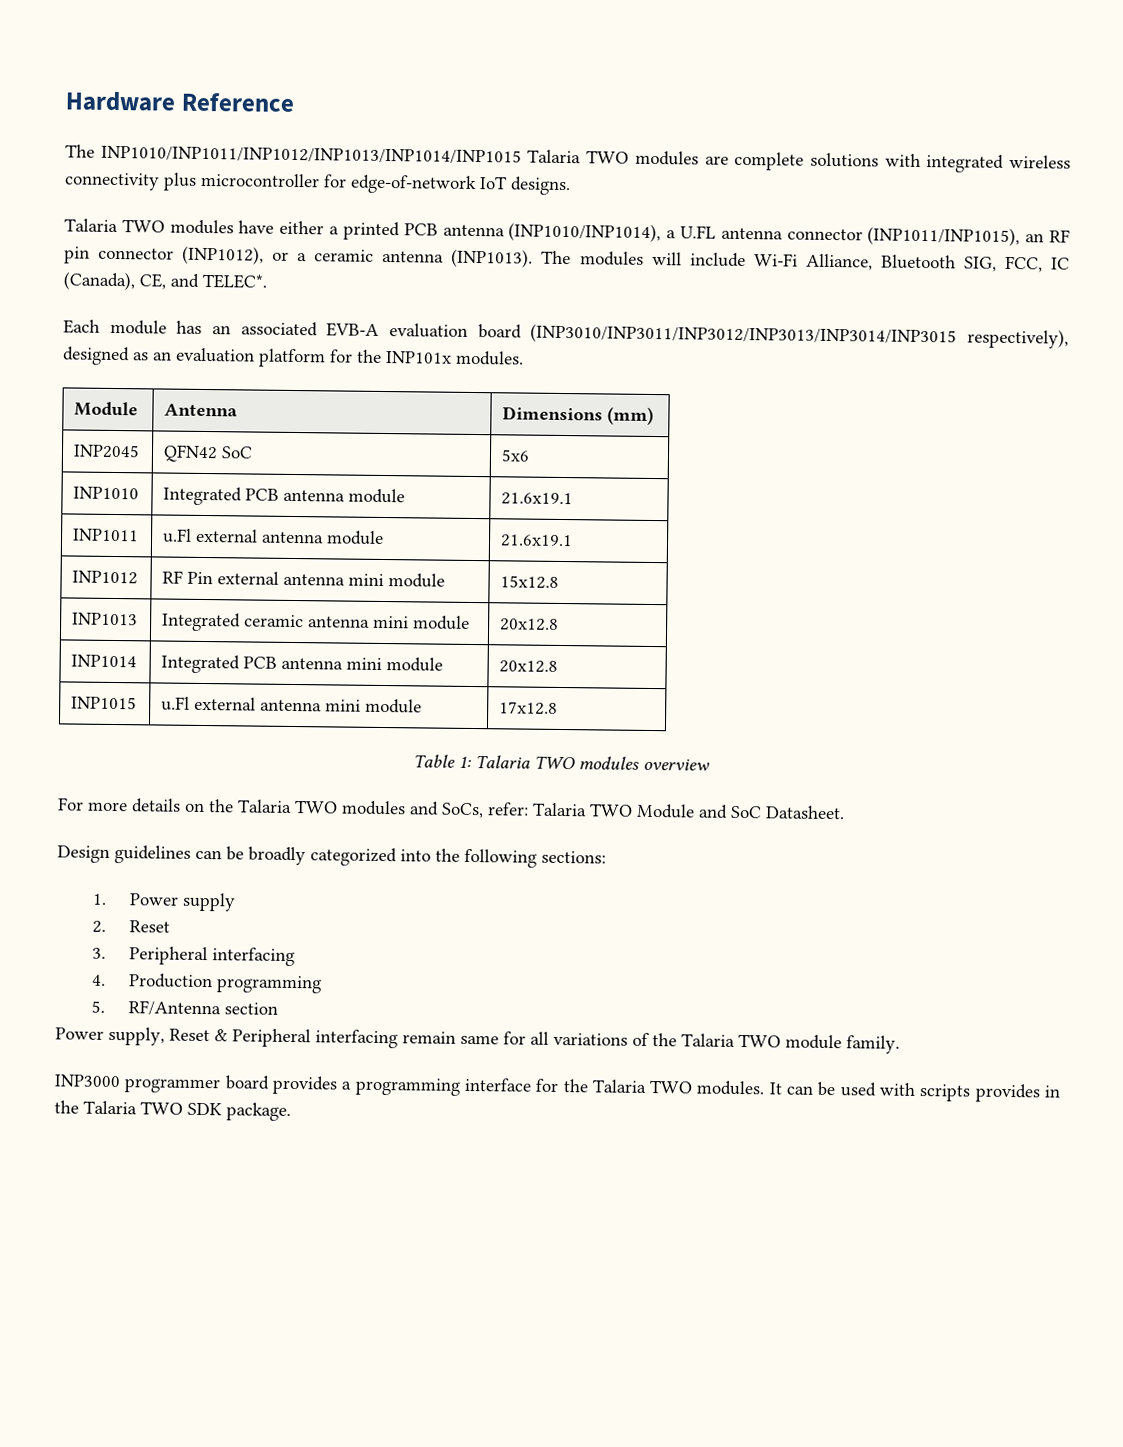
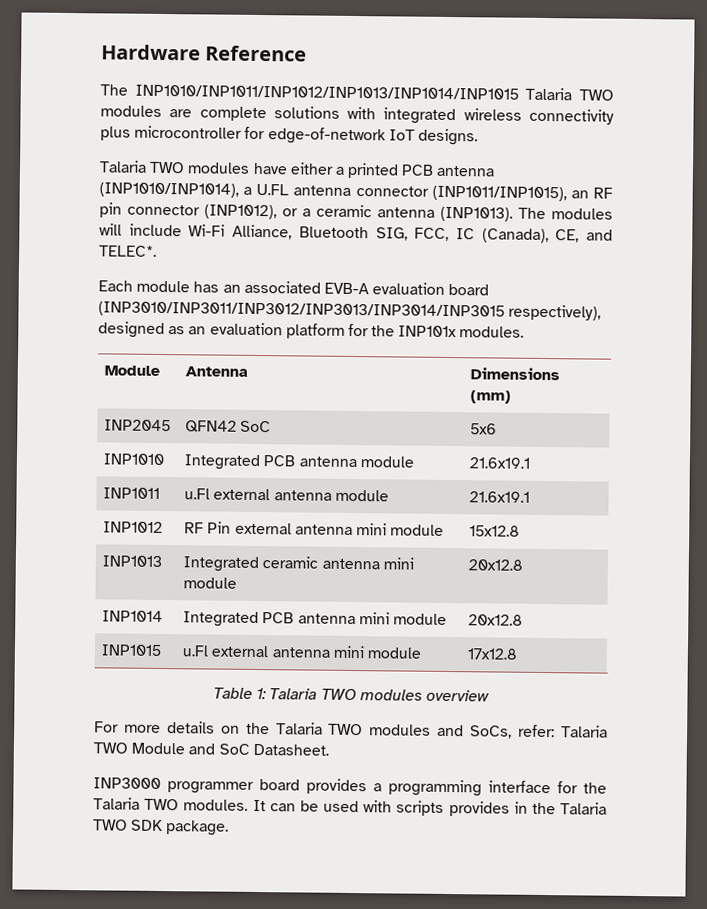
- Design guidelines can be broadly categorized into the following sections:
- 1. Power supply
- 2. Reset
- 3. Peripheral interfacing
- 4. Production programming
- 5. RF/Antenna section
- Power supply, Reset & Peripheral interfacing remain same for all variations of the Talaria TWO module family.

